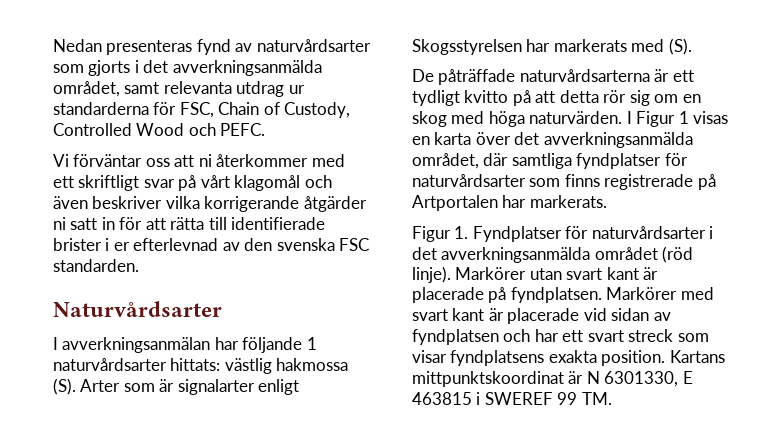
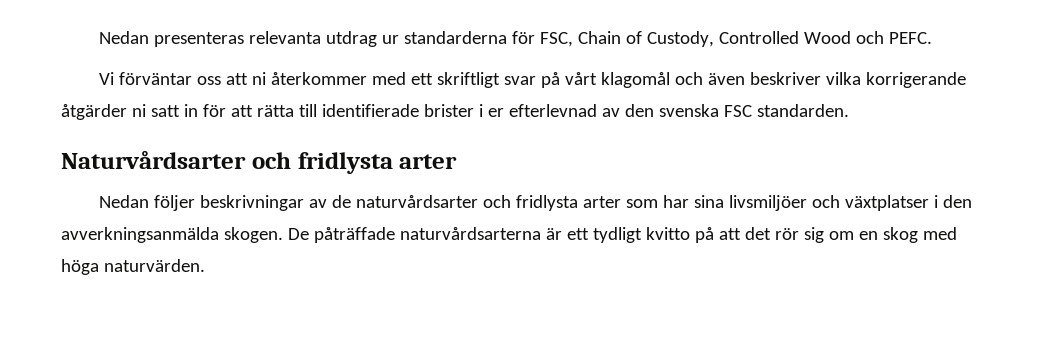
- Nedan presenteras fynd av naturvårdsarter som gjorts i det avverkningsanmälda området, samt relevanta utdrag ur standarderna för FSC, Chain of Custody, Controlled Wood och PEFC.
+ Nedan presenteras relevanta utdrag ur standarderna för FSC, Chain of Custody, Controlled Wood och PEFC.
- Naturvårdsarter
- I avverkningsanmälan har följande 1 naturvårdsarter hittats: västlig hakmossa (S). Arter som är signalarter enligt Skogsstyrelsen har markerats med (S).
- De påträffade naturvårdsarterna är ett tydligt kvitto på att detta rör sig om en skog med höga naturvärden. I Figur 1 visas en karta över det avverkningsanmälda området, där samtliga fyndplatser för naturvårdsarter som finns registrerade på Artportalen har markerats.
- Figur 1. Fyndplatser för naturvårdsarter i det avverkningsanmälda området (röd linje). Markörer utan svart kant är placerade på fyndplatsen. Markörer med svart kant är placerade vid sidan av fyndplatsen och har ett svart streck som visar fyndplatsens exakta position. Kartans mittpunktskoordinat är N 6301330, E 463815 i SWEREF 99 TM.
+ Naturvårdsarter och fridlysta arter
+ Nedan följer beskrivningar av de naturvårdsarter och fridlysta arter som har sina livsmiljöer och växtplatser i den avverkningsanmälda skogen. De påträffade naturvårdsarterna är ett tydligt kvitto på att det rör sig om en skog med höga naturvärden.

